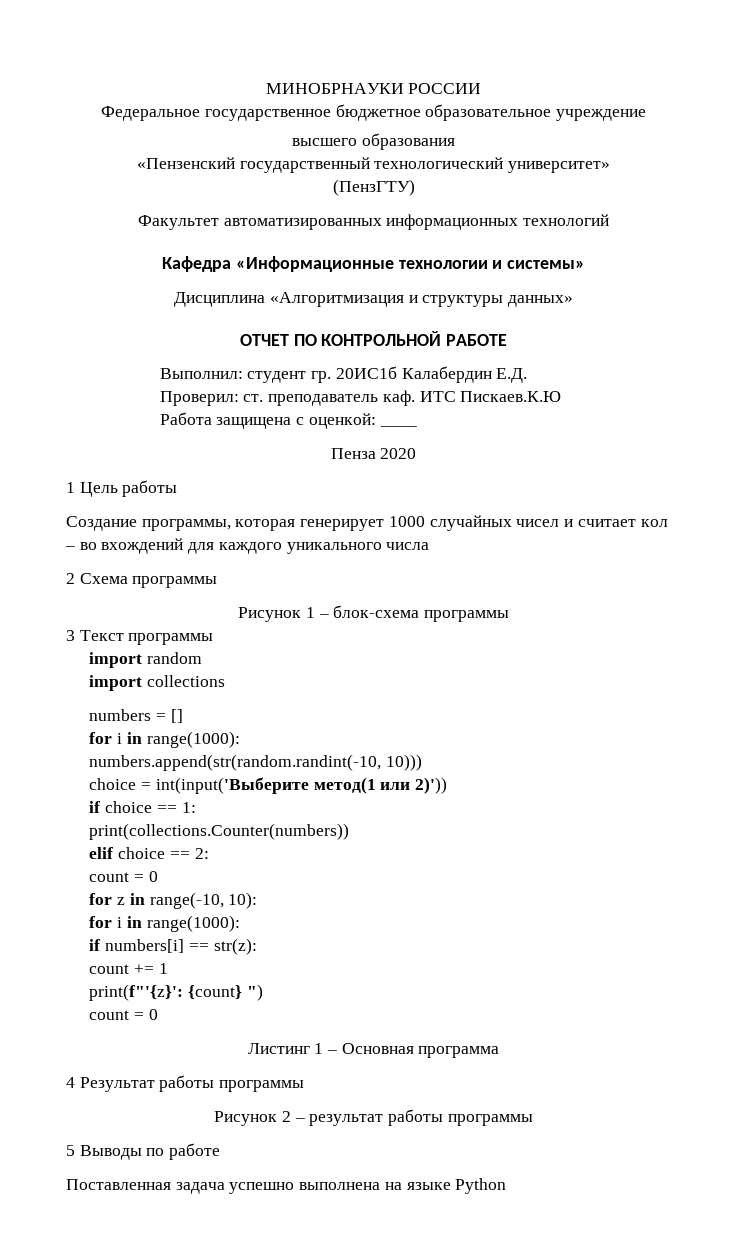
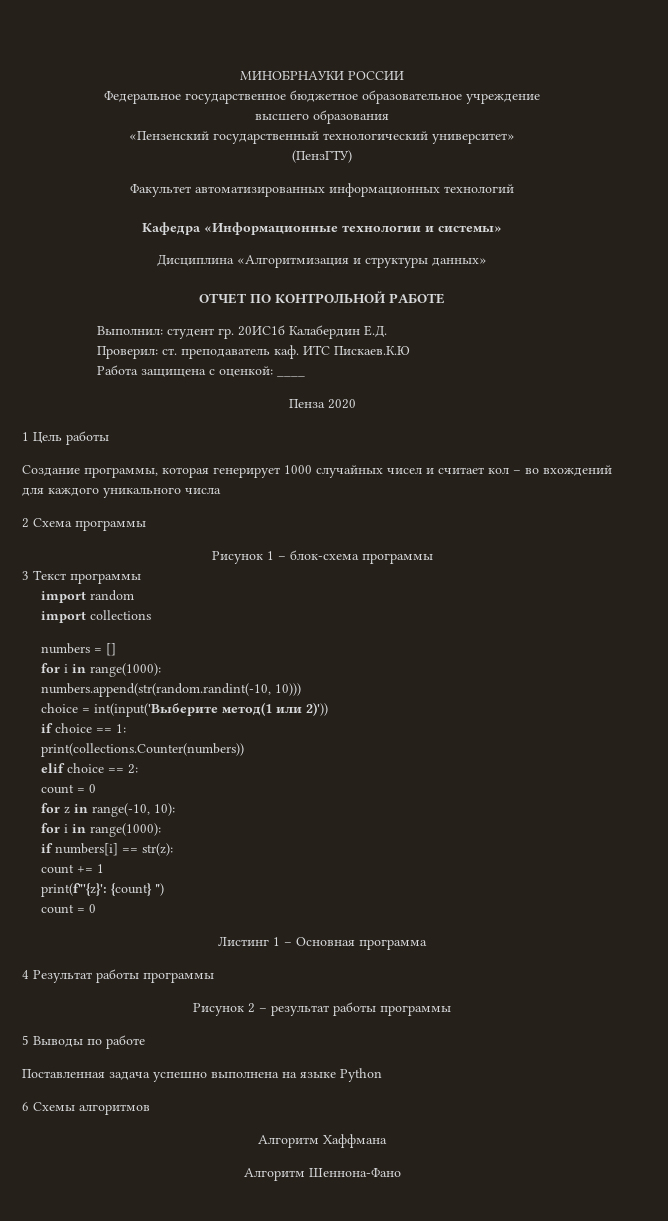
+ 6 Схемы алгоритмов
+ Алгоритм Хаффмана
+ Алгоритм Шеннона-Фано

